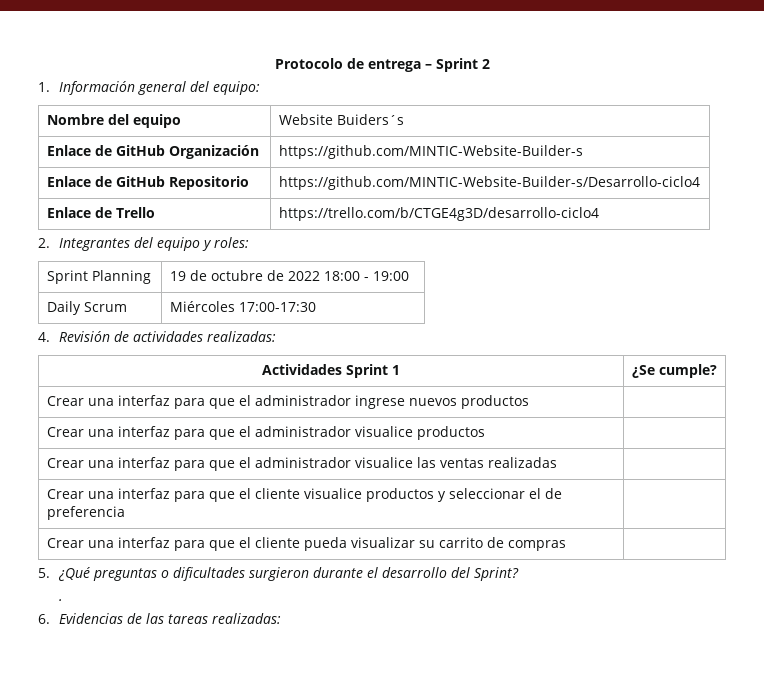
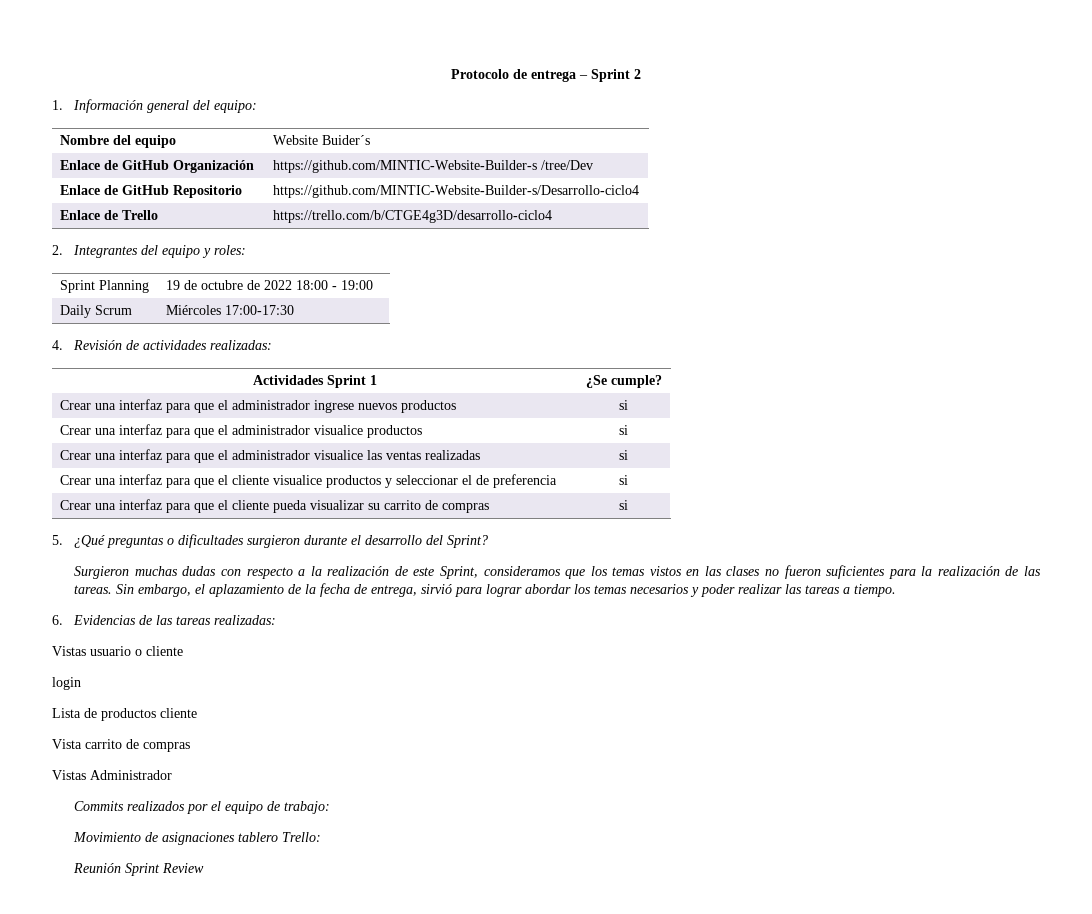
- Nombre del equipo | Website Buiders´s
+ Nombre del equipo | Website Buider´s
- Enlace de GitHub Organización | https://github.com/MINTIC-Website-Builder-s
+ Enlace de GitHub Organización | https://github.com/MINTIC-Website-Builder-s /tree/Dev
- Crear una interfaz para que el administrador ingrese nuevos productos |
+ Crear una interfaz para que el administrador ingrese nuevos productos | si
- Crear una interfaz para que el administrador visualice productos |
+ Crear una interfaz para que el administrador visualice productos | si
- Crear una interfaz para que el administrador visualice las ventas realizadas |
+ Crear una interfaz para que el administrador visualice las ventas realizadas | si
- Crear una interfaz para que el cliente visualice productos y seleccionar el de preferencia |
+ Crear una interfaz para que el cliente visualice productos y seleccionar el de preferencia | si
- Crear una interfaz para que el cliente pueda visualizar su carrito de compras |
+ Crear una interfaz para que el cliente pueda visualizar su carrito de compras | si
- .
+ Surgieron muchas dudas con respecto a la realización de este Sprint, consideramos que los temas vistos en las clases no fueron suficientes para la realización de las tareas. Sin embargo, el aplazamiento de la fecha de entrega, sirvió para lograr abordar los temas necesarios y poder realizar las tareas a tiempo.
+ Vistas usuario o cliente
+ login
+ Lista de productos cliente
+ Vista carrito de compras
+ Vistas Administrador
+ Commits realizados por el equipo de trabajo:
+ Movimiento de asignaciones tablero Trello:
+ Reunión Sprint Review

